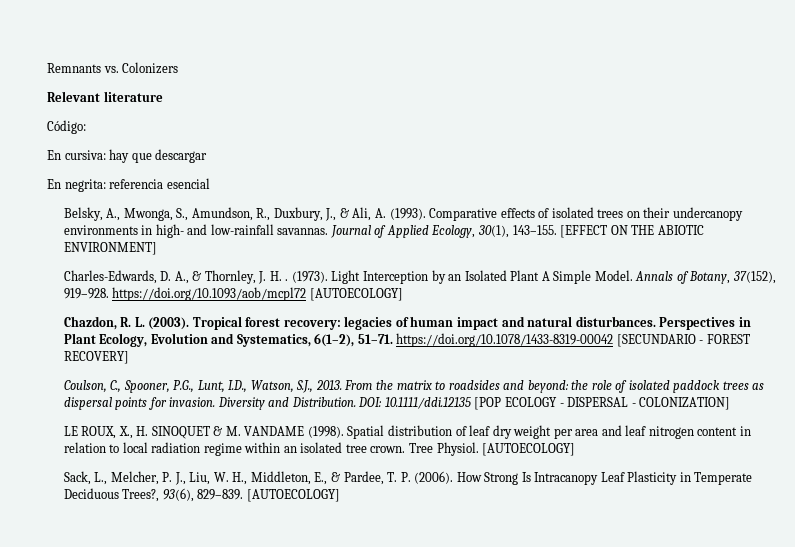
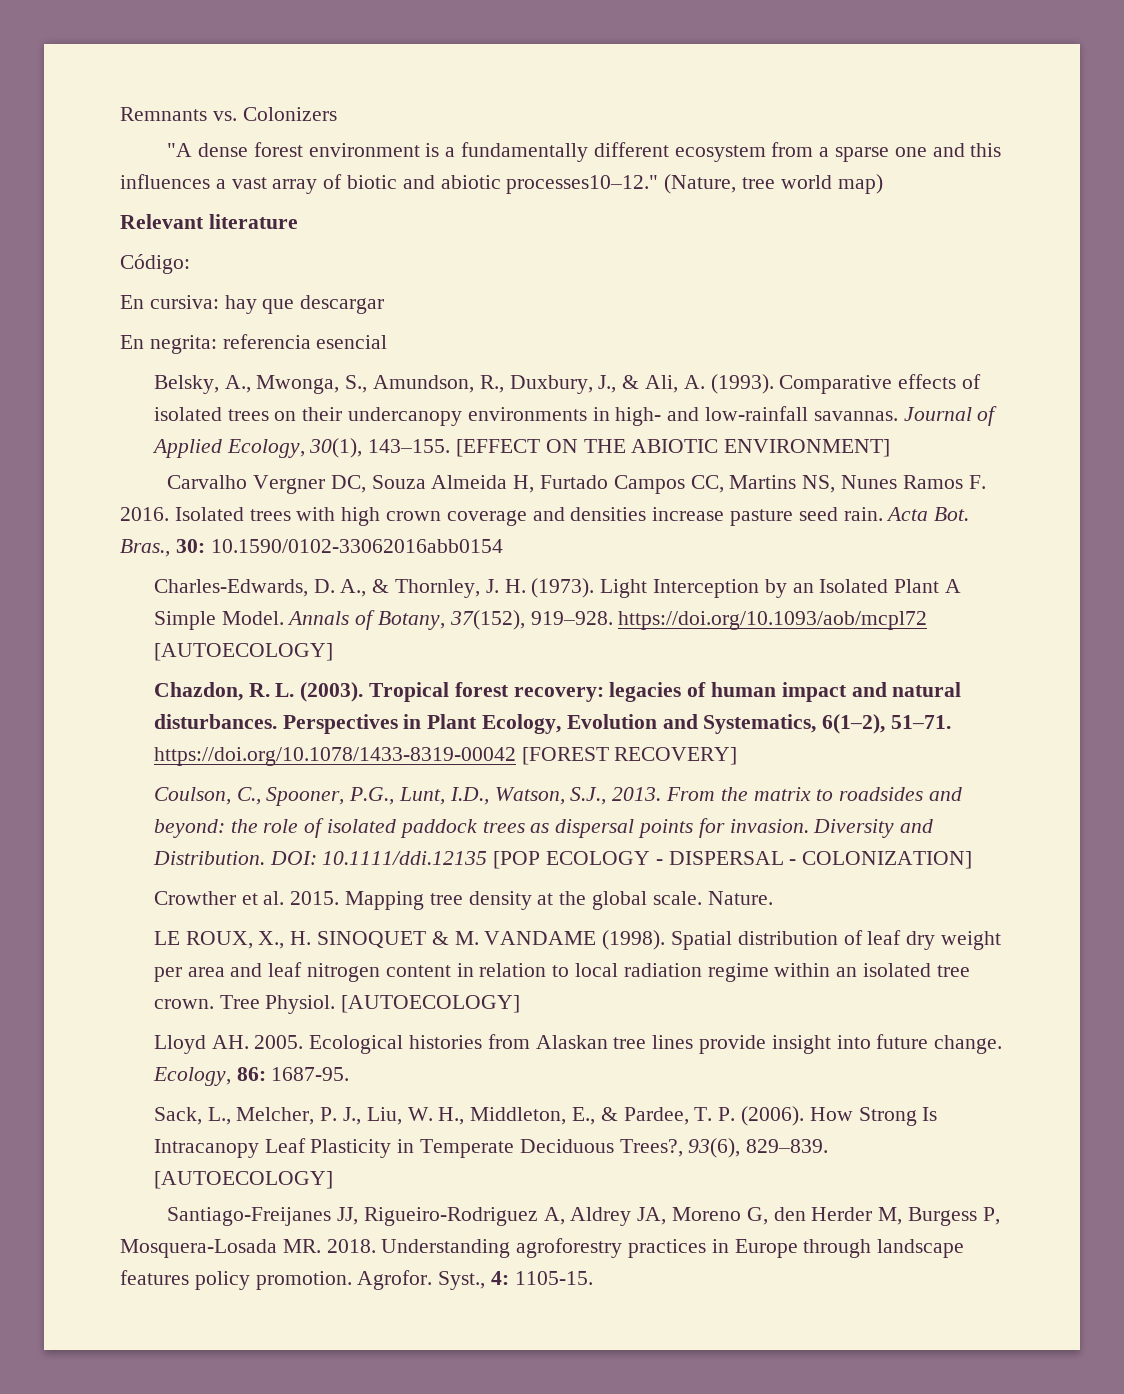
+ "A dense forest environment is a fundamentally different ecosystem from a sparse one and this influences a vast array of biotic and abiotic processes10–12." (Nature, tree world map)
+ Carvalho Vergner DC, Souza Almeida H, Furtado Campos CC, Martins NS, Nunes Ramos F. 2016. Isolated trees with high crown coverage and densities increase pasture seed rain. Acta Bot. Bras., 30: 10.1590/0102-33062016abb0154
- Charles-Edwards, D. A., & Thornley, J. H. . (1973).
+ Charles-Edwards, D. A., & Thornley, J. H. (1973).
- Perspectives in Plant Ecology, Evolution and Systematics, 6(1–2), 51–71. https://doi.org/10.1078/1433-8319-00042 [SECUNDARIO - FOREST RECOVERY]
+ Perspectives in Plant Ecology, Evolution and Systematics, 6(1–2), 51–71. https://doi.org/10.1078/1433-8319-00042 [FOREST RECOVERY]
+ Crowther et al. 2015. Mapping tree density at the global scale. Nature.
+ Lloyd AH. 2005. Ecological histories from Alaskan tree lines provide insight into future change. Ecology, 86: 1687-95.
+ Santiago-Freijanes JJ, Rigueiro-Rodriguez A, Aldrey JA, Moreno G, den Herder M, Burgess P, Mosquera-Losada MR. 2018. Understanding agroforestry practices in Europe through landscape features policy promotion. Agrofor. Syst., 4: 1105-15.

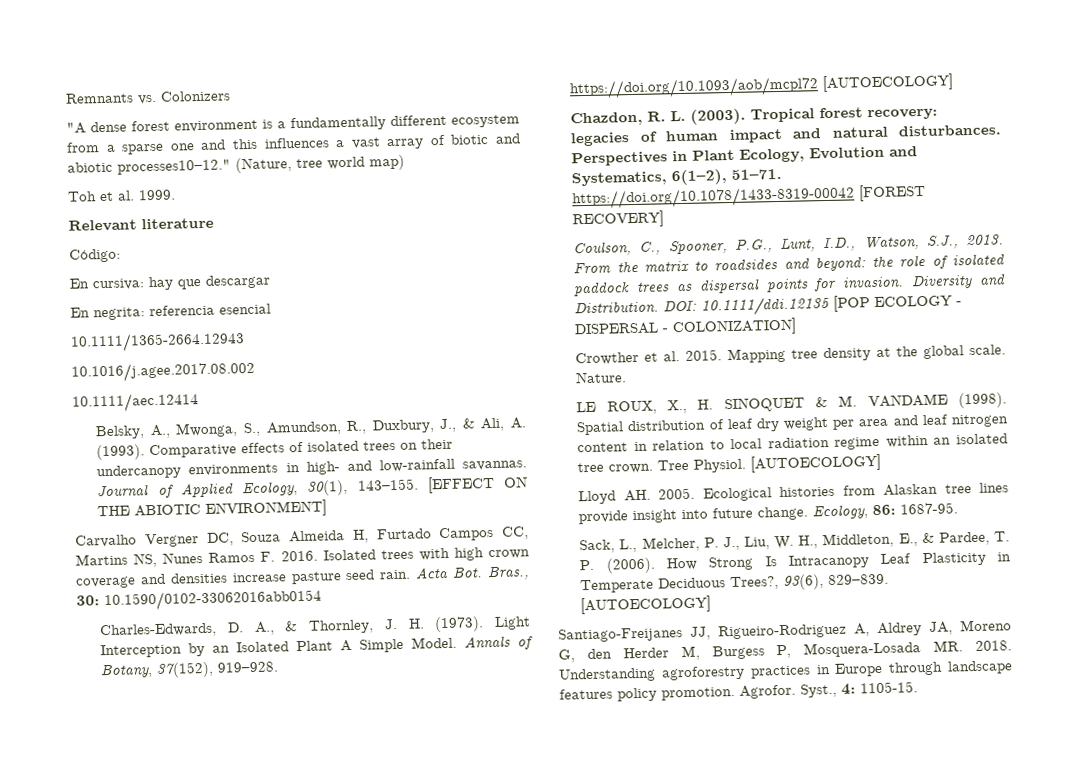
+ Toh et al. 1999.
+ 10.1111/1365-2664.12943
+ 10.1016/j.agee.2017.08.002
+ 10.1111/aec.12414

